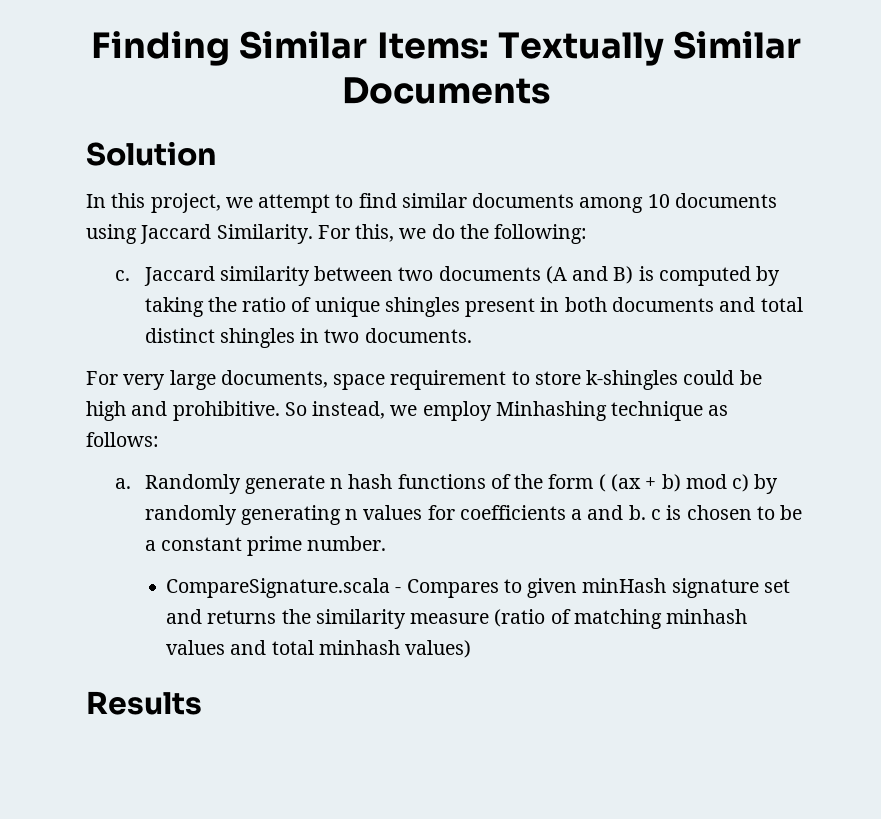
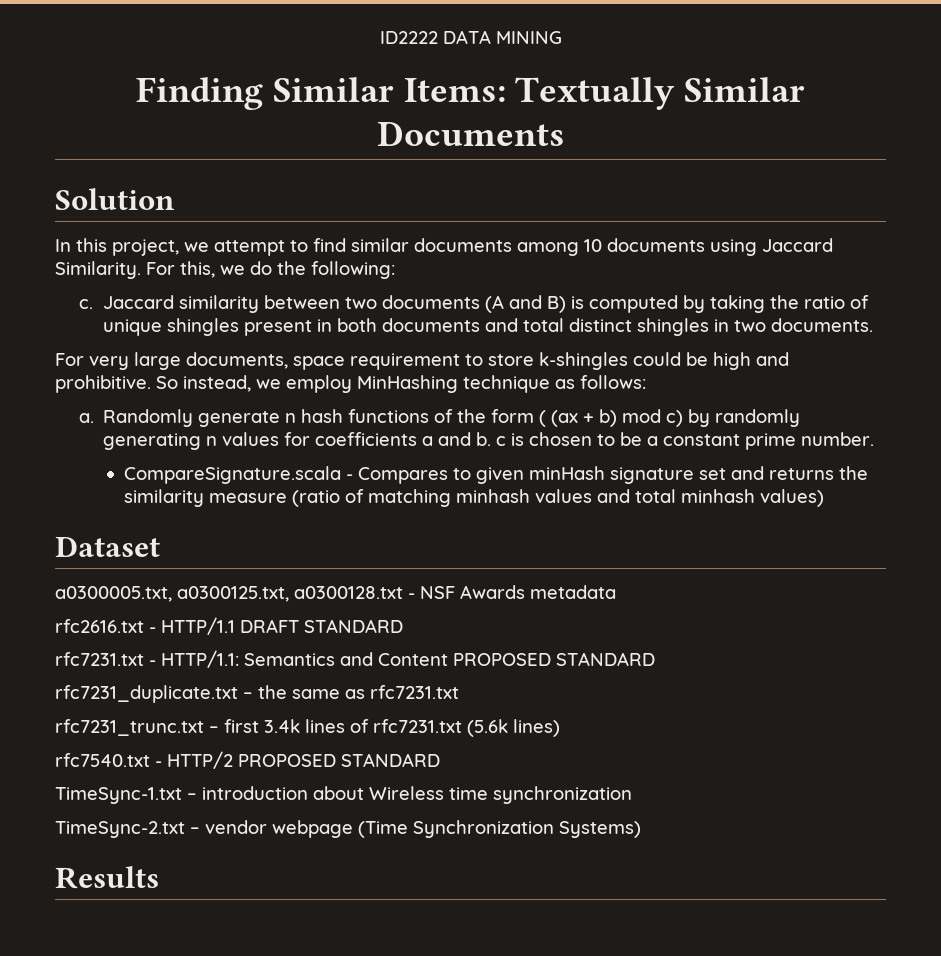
+ ID2222 DATA MINING
- So instead, we employ Minhashing technique as follows:
+ So instead, we employ MinHashing technique as follows:
+ Dataset
+ a0300005.txt, a0300125.txt, a0300128.txt - NSF Awards metadata
+ rfc2616.txt - HTTP/1.1 DRAFT STANDARD
+ rfc7231.txt - HTTP/1.1: Semantics and Content PROPOSED STANDARD
+ rfc7231_duplicate.txt – the same as rfc7231.txt
+ rfc7231_trunc.txt – first 3.4k lines of rfc7231.txt (5.6k lines)
+ rfc7540.txt - HTTP/2 PROPOSED STANDARD
+ TimeSync-1.txt – introduction about Wireless time synchronization
+ TimeSync-2.txt – vendor webpage (Time Synchronization Systems)

